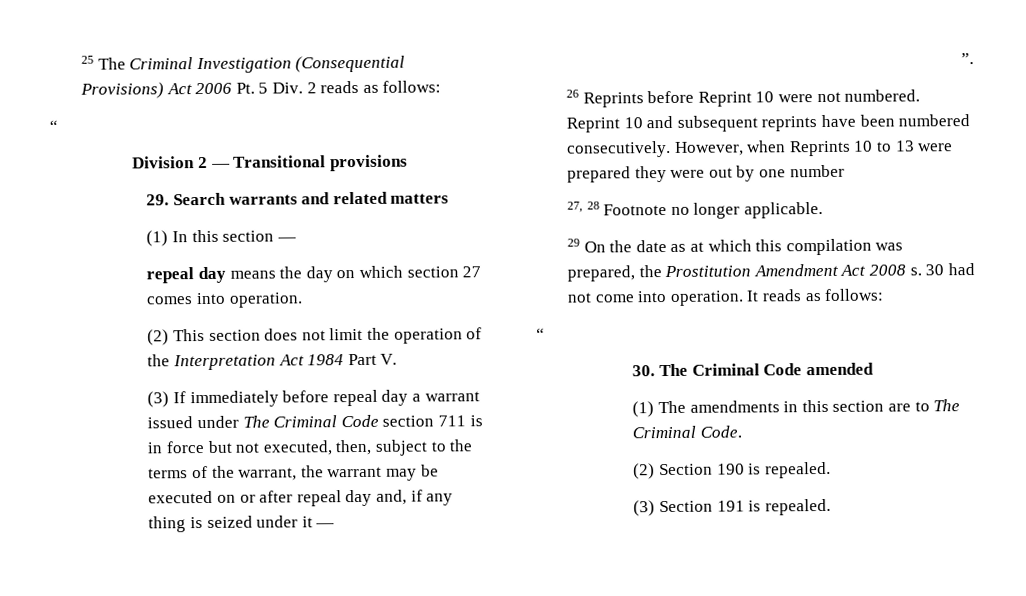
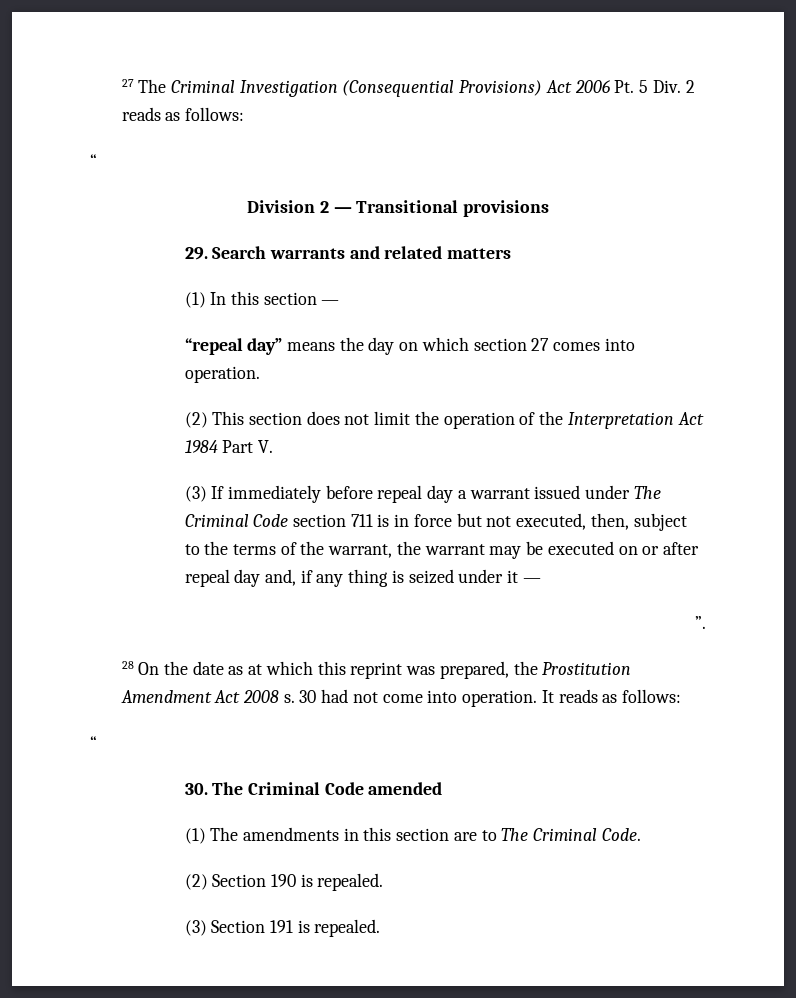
- 25 The Criminal Investigation (Consequential Provisions) Act 2006 Pt. 5 Div. 2 reads as follows:
+ 27 The Criminal Investigation (Consequential Provisions) Act 2006 Pt. 5 Div. 2 reads as follows:
- repeal day means the day on which section 27 comes into operation.
+ “repeal day” means the day on which section 27 comes into operation.
- 26 Reprints before Reprint 10 were not numbered. Reprint 10 and subsequent reprints have been numbered consecutively. However, when Reprints 10 to 13 were prepared they were out by one number
- 27, 28 Footnote no longer applicable.
- 29 On the date as at which this compilation was prepared, the Prostitution Amendment Act 2008 s.
+ 28 On the date as at which this reprint was prepared, the Prostitution Amendment Act 2008 s.

